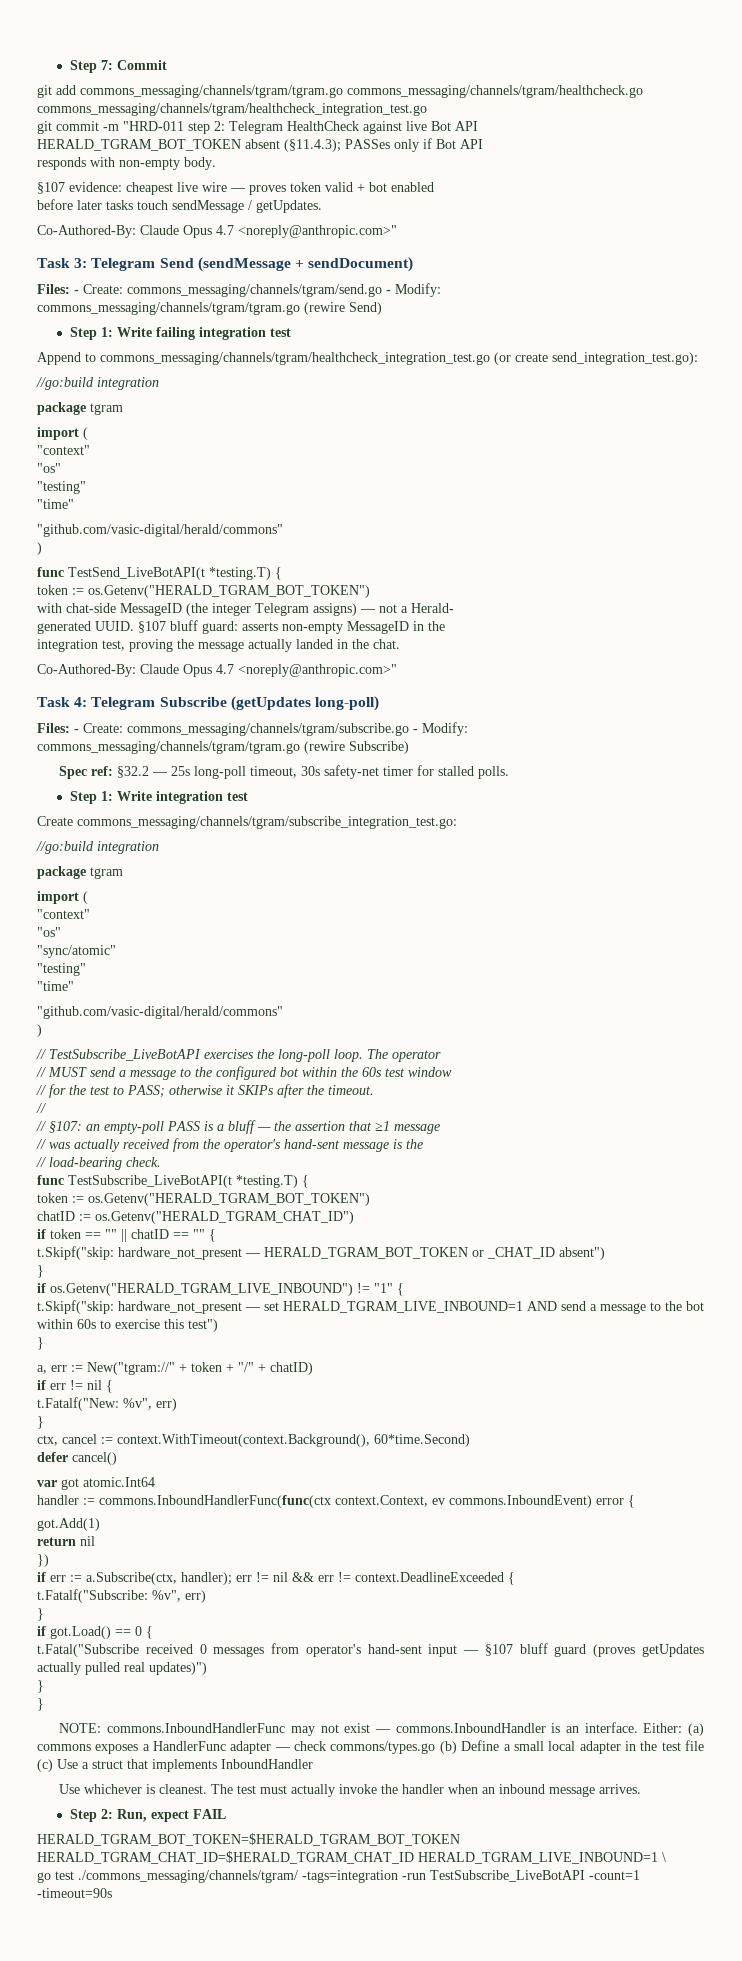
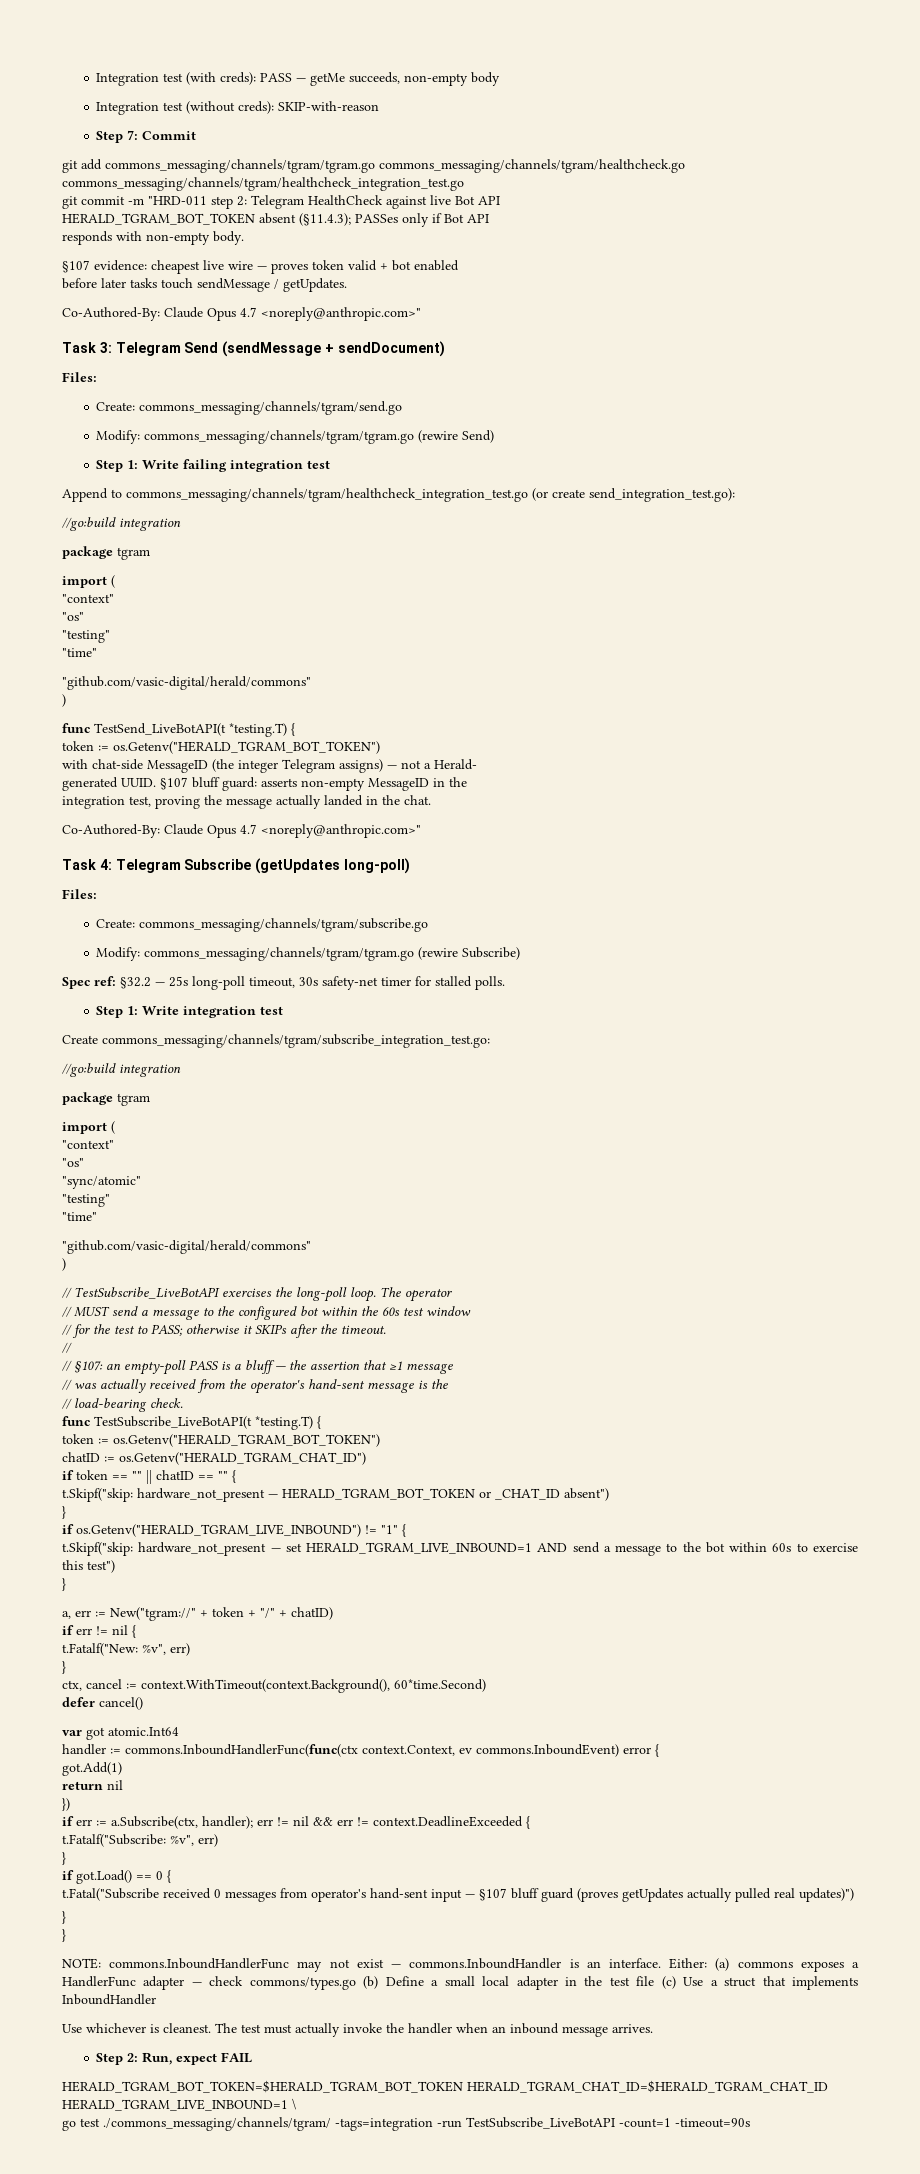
+ Integration test (with creds): PASS — getMe succeeds, non-empty body
+ Integration test (without creds): SKIP-with-reason
  Task 3: Telegram Send (sendMessage + sendDocument)
- Files: - Create: commons_messaging/channels/tgram/send.go - Modify: commons_messaging/channels/tgram/tgram.go (rewire Send)
+ Files:
+ Create: commons_messaging/channels/tgram/send.go
+ Modify: commons_messaging/channels/tgram/tgram.go (rewire Send)
  Task 4: Telegram Subscribe (getUpdates long-poll)
- Files: - Create: commons_messaging/channels/tgram/subscribe.go - Modify: commons_messaging/channels/tgram/tgram.go (rewire Subscribe)
+ Files:
+ Create: commons_messaging/channels/tgram/subscribe.go
+ Modify: commons_messaging/channels/tgram/tgram.go (rewire Subscribe)

